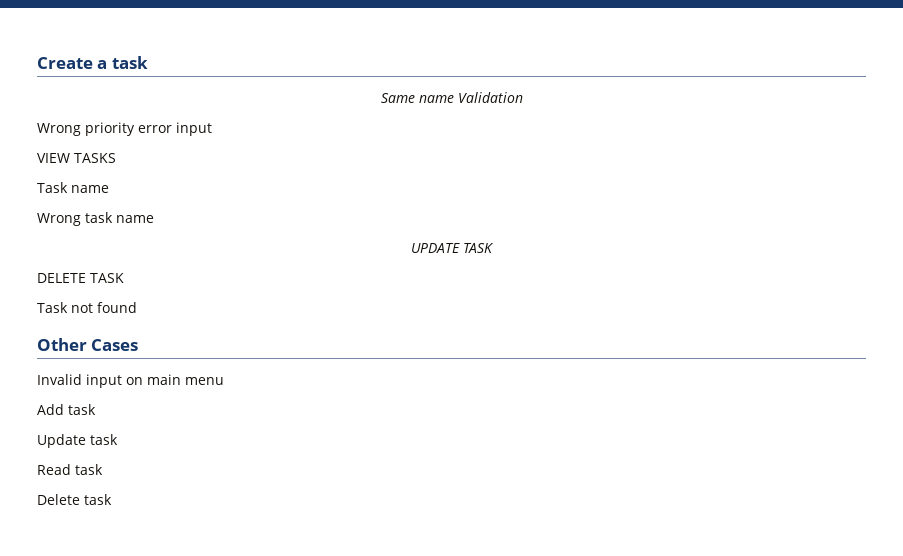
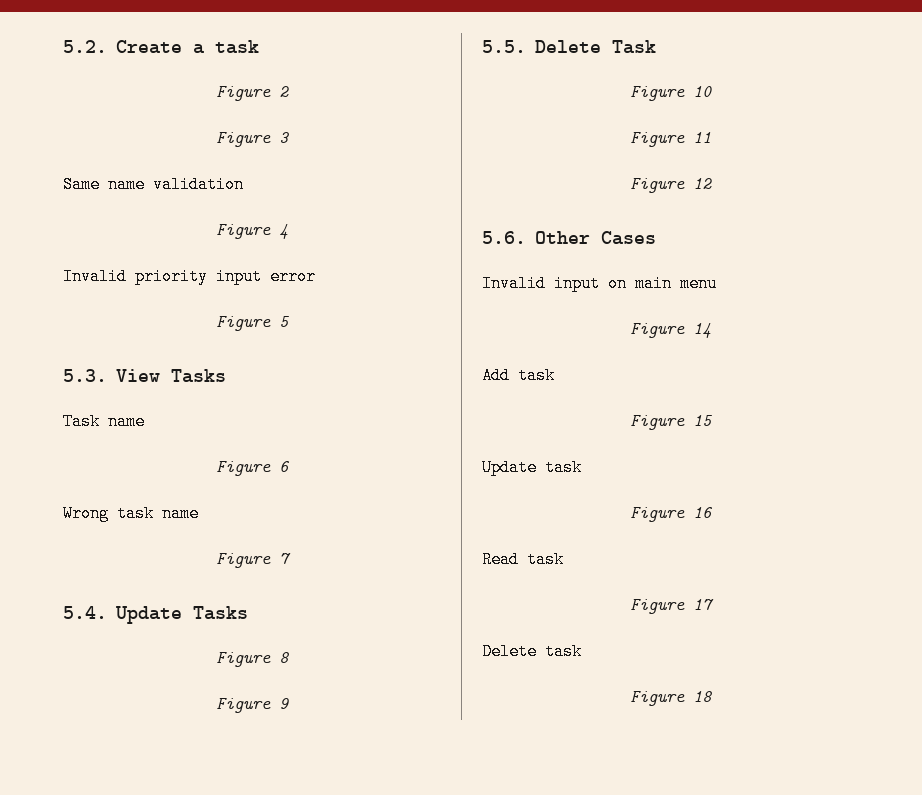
- Create a task
+ 5.2. Create a task
- Same name Validation
- Wrong priority error input
- VIEW TASKS
+ Figure 2
+ Figure 3
+ Same name validation
+ Figure 4
+ Invalid priority input error
+ Figure 5
+ 5.3. View Tasks
+ Figure 6
- UPDATE TASK
- DELETE TASK
- Task not found
- Other Cases
+ Figure 7
+ 5.4. Update Tasks
+ Figure 8
+ Figure 9
+ 5.5. Delete Task
+ Figure 10
+ Figure 11
+ Figure 12
+ 5.6. Other Cases
+ Figure 14
+ Figure 15
+ Figure 16
+ Figure 17
+ Figure 18

